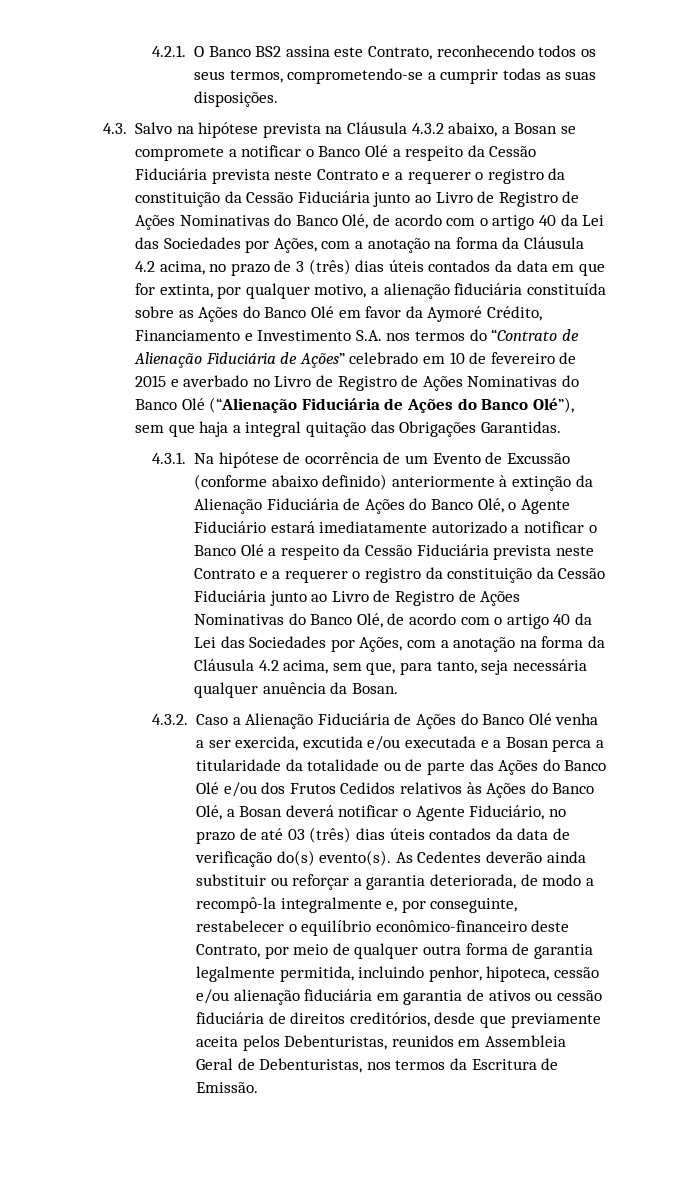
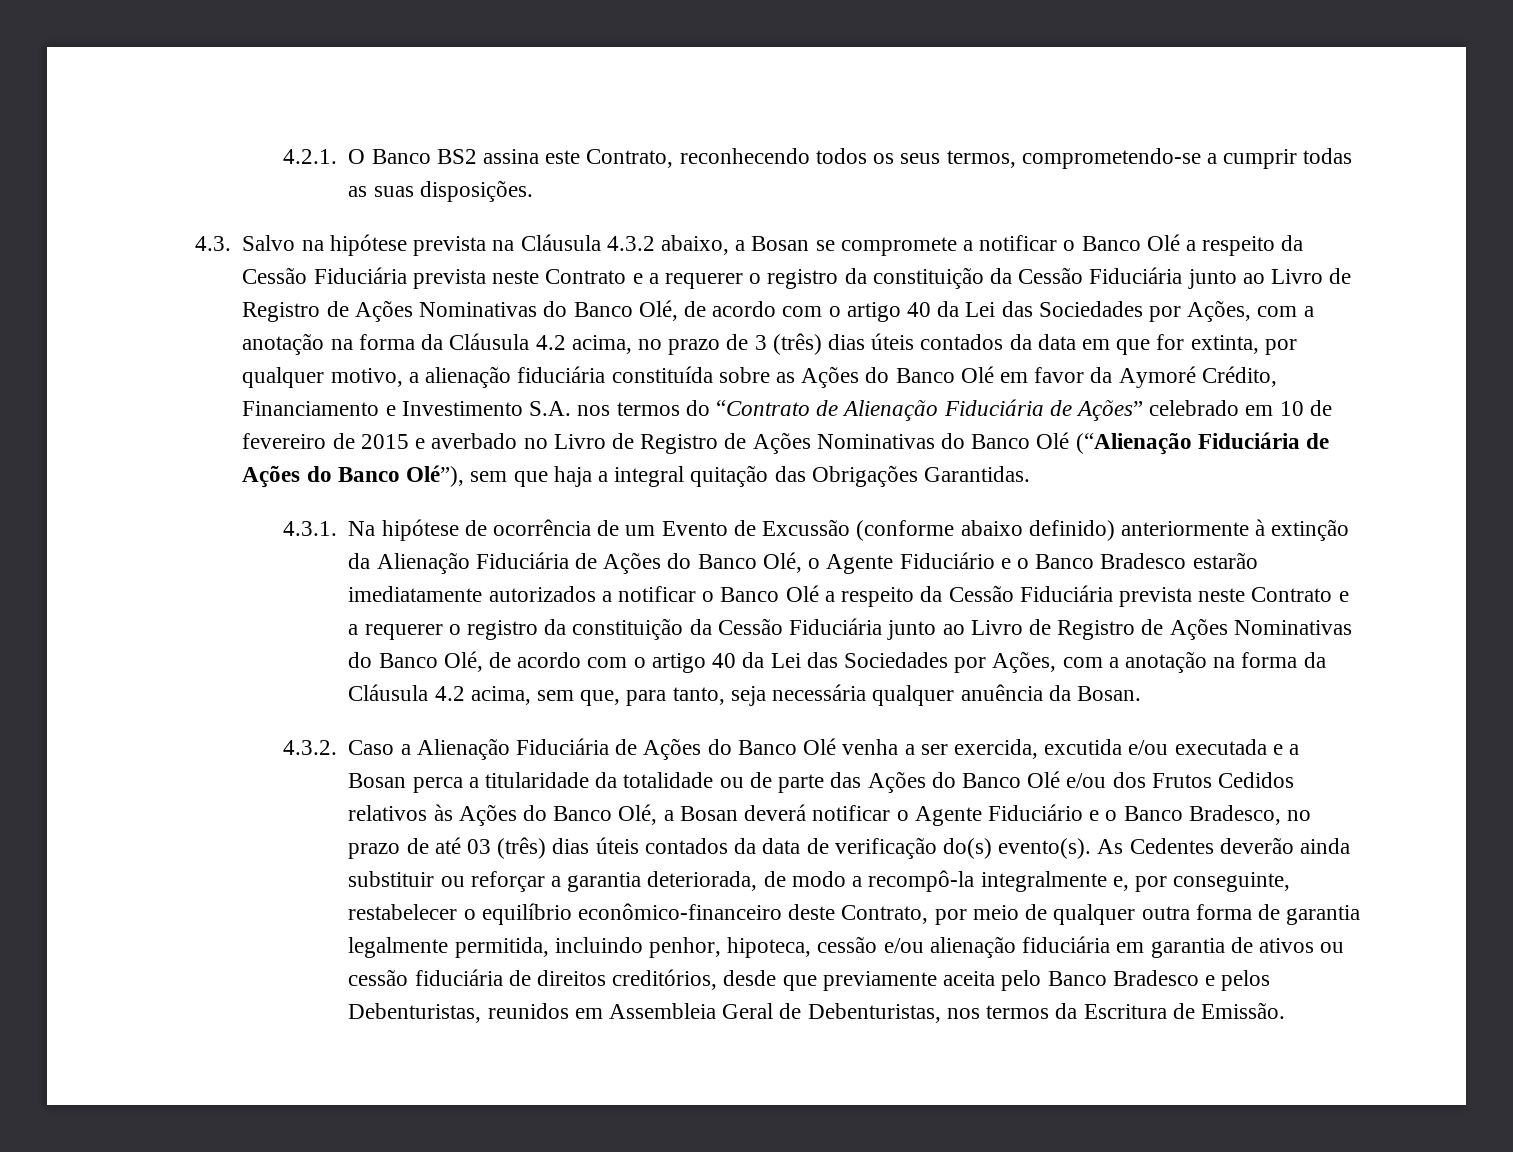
- 4.3.1. Na hipótese de ocorrência de um Evento de Excussão (conforme abaixo definido) anteriormente à extinção da Alienação Fiduciária de Ações do Banco Olé, o Agente Fiduciário estará imediatamente autorizado a notificar o Banco Olé a respeito da Cessão Fiduciária prevista neste Contrato e a requerer o registro da constituição da Cessão Fiduciária junto ao Livro de Registro de Ações Nominativas do Banco Olé, de acordo com o artigo 40 da Lei das Sociedades por Ações, com a anotação na forma da Cláusula 4.2 acima, sem que, para tanto, seja necessária qualquer anuência da Bosan.
+ 4.3.1. Na hipótese de ocorrência de um Evento de Excussão (conforme abaixo definido) anteriormente à extinção da Alienação Fiduciária de Ações do Banco Olé, o Agente Fiduciário e o Banco Bradesco estarão imediatamente autorizados a notificar o Banco Olé a respeito da Cessão Fiduciária prevista neste Contrato e a requerer o registro da constituição da Cessão Fiduciária junto ao Livro de Registro de Ações Nominativas do Banco Olé, de acordo com o artigo 40 da Lei das Sociedades por Ações, com a anotação na forma da Cláusula 4.2 acima, sem que, para tanto, seja necessária qualquer anuência da Bosan.
- 4.3.2. Caso a Alienação Fiduciária de Ações do Banco Olé venha a ser exercida, excutida e/ou executada e a Bosan perca a titularidade da totalidade ou de parte das Ações do Banco Olé e/ou dos Frutos Cedidos relativos às Ações do Banco Olé, a Bosan deverá notificar o Agente Fiduciário, no prazo de até 03 (três) dias úteis contados da data de verificação do(s) evento(s).
+ 4.3.2. Caso a Alienação Fiduciária de Ações do Banco Olé venha a ser exercida, excutida e/ou executada e a Bosan perca a titularidade da totalidade ou de parte das Ações do Banco Olé e/ou dos Frutos Cedidos relativos às Ações do Banco Olé, a Bosan deverá notificar o Agente Fiduciário e o Banco Bradesco, no prazo de até 03 (três) dias úteis contados da data de verificação do(s) evento(s).
- As Cedentes deverão ainda substituir ou reforçar a garantia deteriorada, de modo a recompô-la integralmente e, por conseguinte, restabelecer o equilíbrio econômico-financeiro deste Contrato, por meio de qualquer outra forma de garantia legalmente permitida, incluindo penhor, hipoteca, cessão e/ou alienação fiduciária em garantia de ativos ou cessão fiduciária de direitos creditórios, desde que previamente aceita pelos Debenturistas, reunidos em Assembleia Geral de Debenturistas, nos termos da Escritura de Emissão.
+ As Cedentes deverão ainda substituir ou reforçar a garantia deteriorada, de modo a recompô-la integralmente e, por conseguinte, restabelecer o equilíbrio econômico-financeiro deste Contrato, por meio de qualquer outra forma de garantia legalmente permitida, incluindo penhor, hipoteca, cessão e/ou alienação fiduciária em garantia de ativos ou cessão fiduciária de direitos creditórios, desde que previamente aceita pelo Banco Bradesco e pelos Debenturistas, reunidos em Assembleia Geral de Debenturistas, nos termos da Escritura de Emissão.

